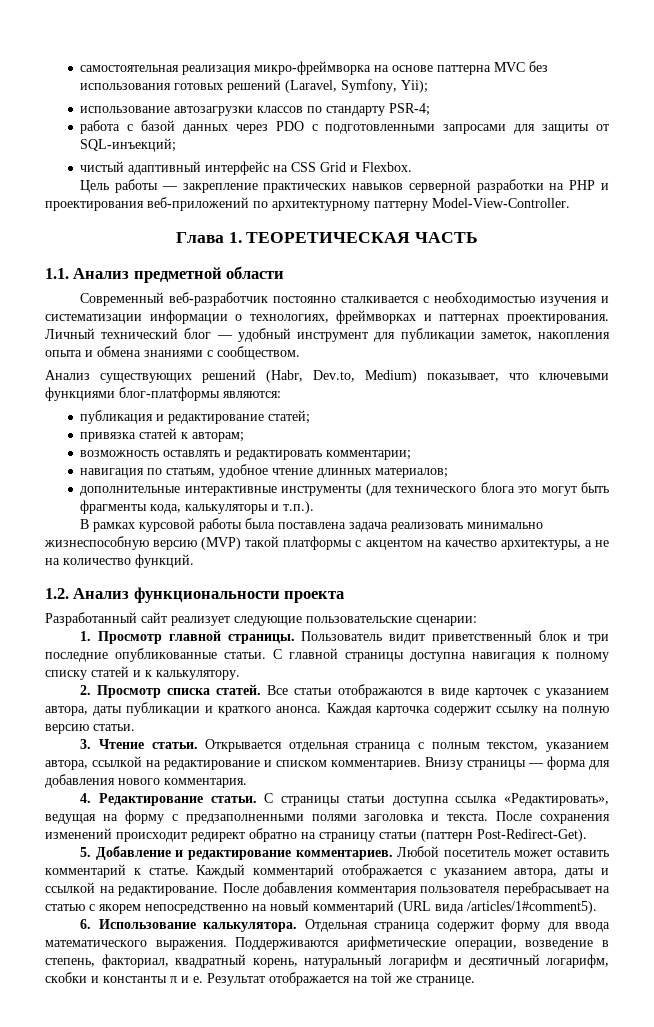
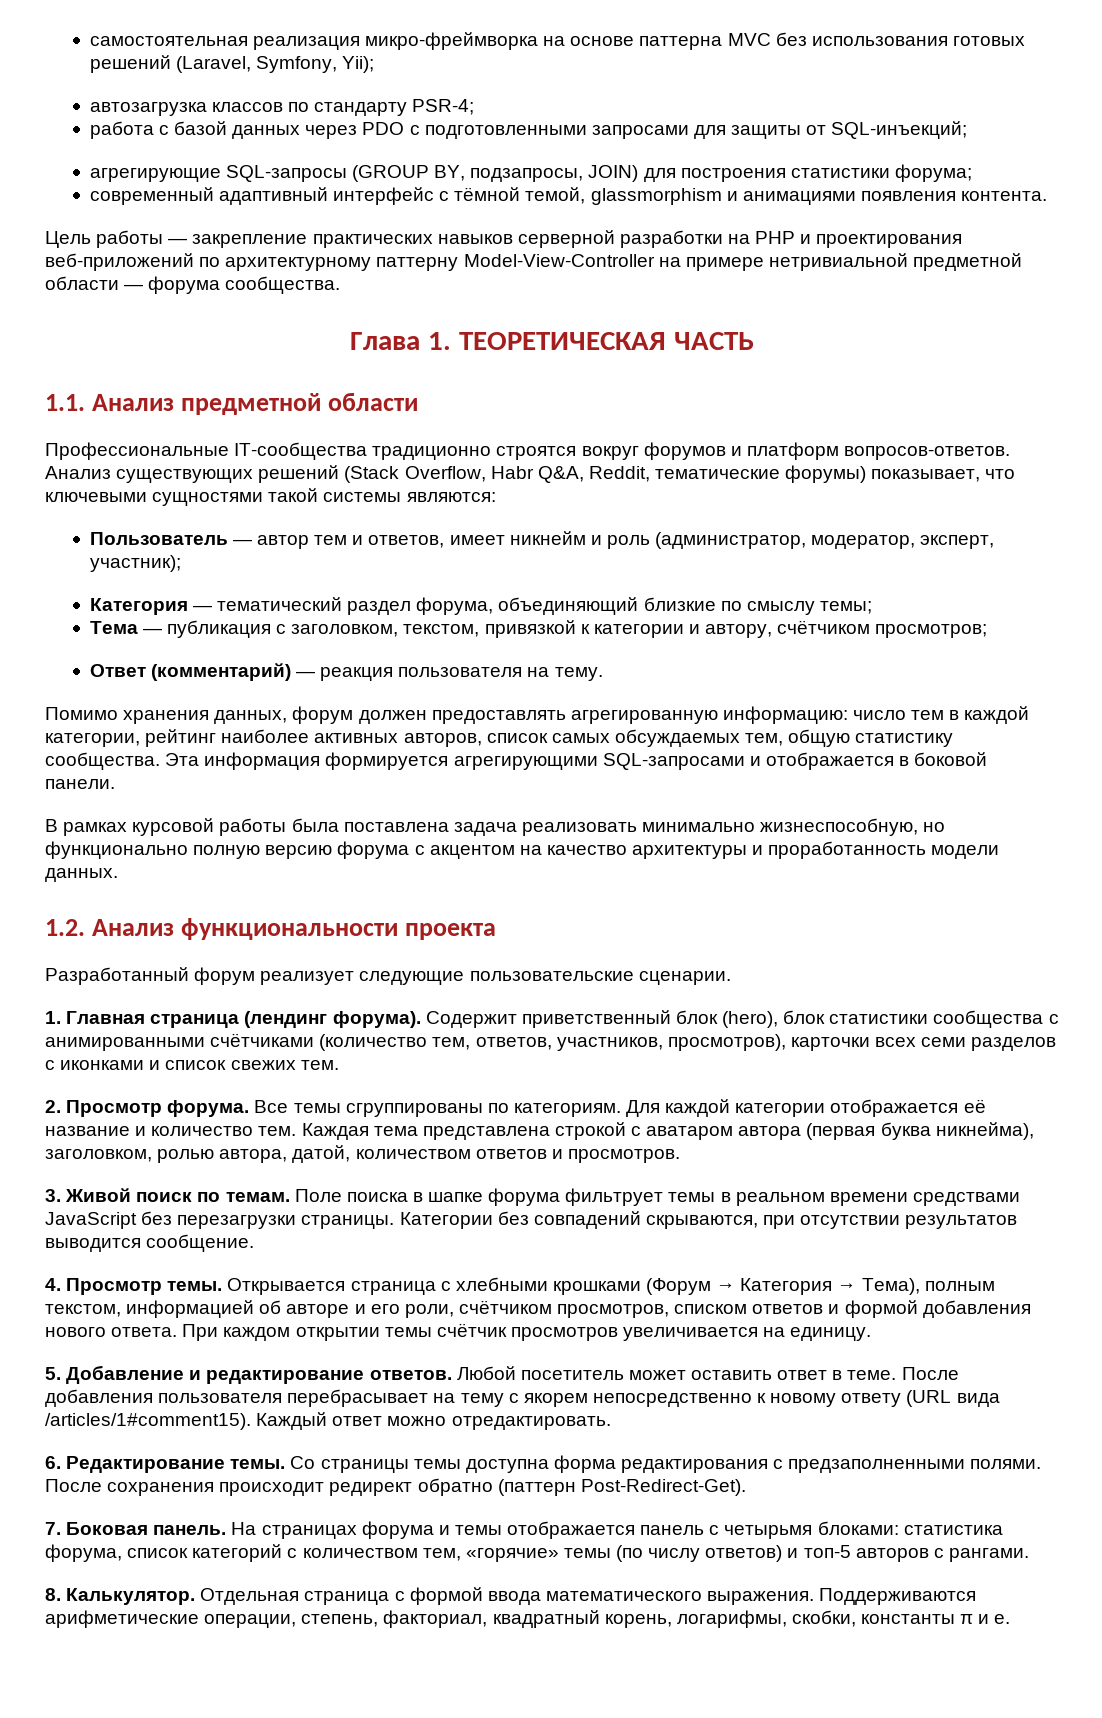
- использование автозагрузки классов по стандарту PSR-4;
+ автозагрузка классов по стандарту PSR-4;
- чистый адаптивный интерфейс на CSS Grid и Flexbox.
+ агрегирующие SQL-запросы (GROUP BY, подзапросы, JOIN) для построения статистики форума;
+ современный адаптивный интерфейс с тёмной темой, glassmorphism и анимациями появления контента.
- Цель работы — закрепление практических навыков серверной разработки на PHP и проектирования веб-приложений по архитектурному паттерну Model-View-Controller.
+ Цель работы — закрепление практических навыков серверной разработки на PHP и проектирования веб-приложений по архитектурному паттерну Model-View-Controller на примере нетривиальной предметной области — форума сообщества.
- Современный веб-разработчик постоянно сталкивается с необходимостью изучения и систематизации информации о технологиях, фреймворках и паттернах проектирования. Личный технический блог — удобный инструмент для публикации заметок, накопления опыта и обмена знаниями с сообществом.
- Анализ существующих решений (Habr, Dev.to, Medium) показывает, что ключевыми функциями блог-платформы являются:
- публикация и редактирование статей;
- привязка статей к авторам;
- возможность оставлять и редактировать комментарии;
- навигация по статьям, удобное чтение длинных материалов;
- дополнительные интерактивные инструменты (для технического блога это могут быть фрагменты кода, калькуляторы и т.п.).
+ Профессиональные IT-сообщества традиционно строятся вокруг форумов и платформ вопросов-ответов. Анализ существующих решений (Stack Overflow, Habr Q&A, Reddit, тематические форумы) показывает, что ключевыми сущностями такой системы являются:
+ Пользователь — автор тем и ответов, имеет никнейм и роль (администратор, модератор, эксперт, участник);
+ Категория — тематический раздел форума, объединяющий близкие по смыслу темы;
+ Тема — публикация с заголовком, текстом, привязкой к категории и автору, счётчиком просмотров;
+ Ответ (комментарий) — реакция пользователя на тему.
+ Помимо хранения данных, форум должен предоставлять агрегированную информацию: число тем в каждой категории, рейтинг наиболее активных авторов, список самых обсуждаемых тем, общую статистику сообщества. Эта информация формируется агрегирующими SQL-запросами и отображается в боковой панели.
- В рамках курсовой работы была поставлена задача реализовать минимально жизнеспособную версию (MVP) такой платформы с акцентом на качество архитектуры, а не на количество функций.
+ В рамках курсовой работы была поставлена задача реализовать минимально жизнеспособную, но функционально полную версию форума с акцентом на качество архитектуры и проработанность модели данных.
- Разработанный сайт реализует следующие пользовательские сценарии:
- 1. Просмотр главной страницы. Пользователь видит приветственный блок и три последние опубликованные статьи. С главной страницы доступна навигация к полному списку статей и к калькулятору.
- 2. Просмотр списка статей. Все статьи отображаются в виде карточек с указанием автора, даты публикации и краткого анонса. Каждая карточка содержит ссылку на полную версию статьи.
- 3. Чтение статьи. Открывается отдельная страница с полным текстом, указанием автора, ссылкой на редактирование и списком комментариев. Внизу страницы — форма для добавления нового комментария.
- 4. Редактирование статьи. С страницы статьи доступна ссылка «Редактировать», ведущая на форму с предзаполненными полями заголовка и текста. После сохранения изменений происходит редирект обратно на страницу статьи (паттерн Post-Redirect-Get).
+ Разработанный форум реализует следующие пользовательские сценарии.
+ 1. Главная страница (лендинг форума). Содержит приветственный блок (hero), блок статистики сообщества с анимированными счётчиками (количество тем, ответов, участников, просмотров), карточки всех семи разделов с иконками и список свежих тем.
+ 2. Просмотр форума. Все темы сгруппированы по категориям. Для каждой категории отображается её название и количество тем. Каждая тема представлена строкой с аватаром автора (первая буква никнейма), заголовком, ролью автора, датой, количеством ответов и просмотров.
+ 3. Живой поиск по темам. Поле поиска в шапке форума фильтрует темы в реальном времени средствами JavaScript без перезагрузки страницы. Категории без совпадений скрываются, при отсутствии результатов выводится сообщение.
+ 4. Просмотр темы. Открывается страница с хлебными крошками (Форум → Категория → Тема), полным текстом, информацией об авторе и его роли, счётчиком просмотров, списком ответов и формой добавления нового ответа. При каждом открытии темы счётчик просмотров увеличивается на единицу.
- 5. Добавление и редактирование комментариев.
+ 5. Добавление и редактирование ответов.
- Любой посетитель может оставить комментарий к статье. Каждый комментарий отображается с указанием автора, даты и ссылкой на редактирование.
+ Любой посетитель может оставить ответ в теме.
- После добавления комментария пользователя перебрасывает на статью с якорем непосредственно на новый комментарий (URL вида /articles/1#comment5).
- 6. Использование калькулятора. Отдельная страница содержит форму для ввода математического выражения.
+ После добавления пользователя перебрасывает на тему с якорем непосредственно к новому ответу (URL вида /articles/1#comment15). Каждый ответ можно отредактировать.
+ 6. Редактирование темы. Со страницы темы доступна форма редактирования с предзаполненными полями. После сохранения происходит редирект обратно (паттерн Post-Redirect-Get).
+ 7. Боковая панель. На страницах форума и темы отображается панель с четырьмя блоками: статистика форума, список категорий с количеством тем, «горячие» темы (по числу ответов) и топ-5 авторов с рангами.
+ 8. Калькулятор. Отдельная страница с формой ввода математического выражения.
- Поддерживаются арифметические операции, возведение в степень, факториал, квадратный корень, натуральный логарифм и десятичный логарифм, скобки и константы π и e. Результат отображается на той же странице.
+ Поддерживаются арифметические операции, степень, факториал, квадратный корень, логарифмы, скобки, константы π и e.

